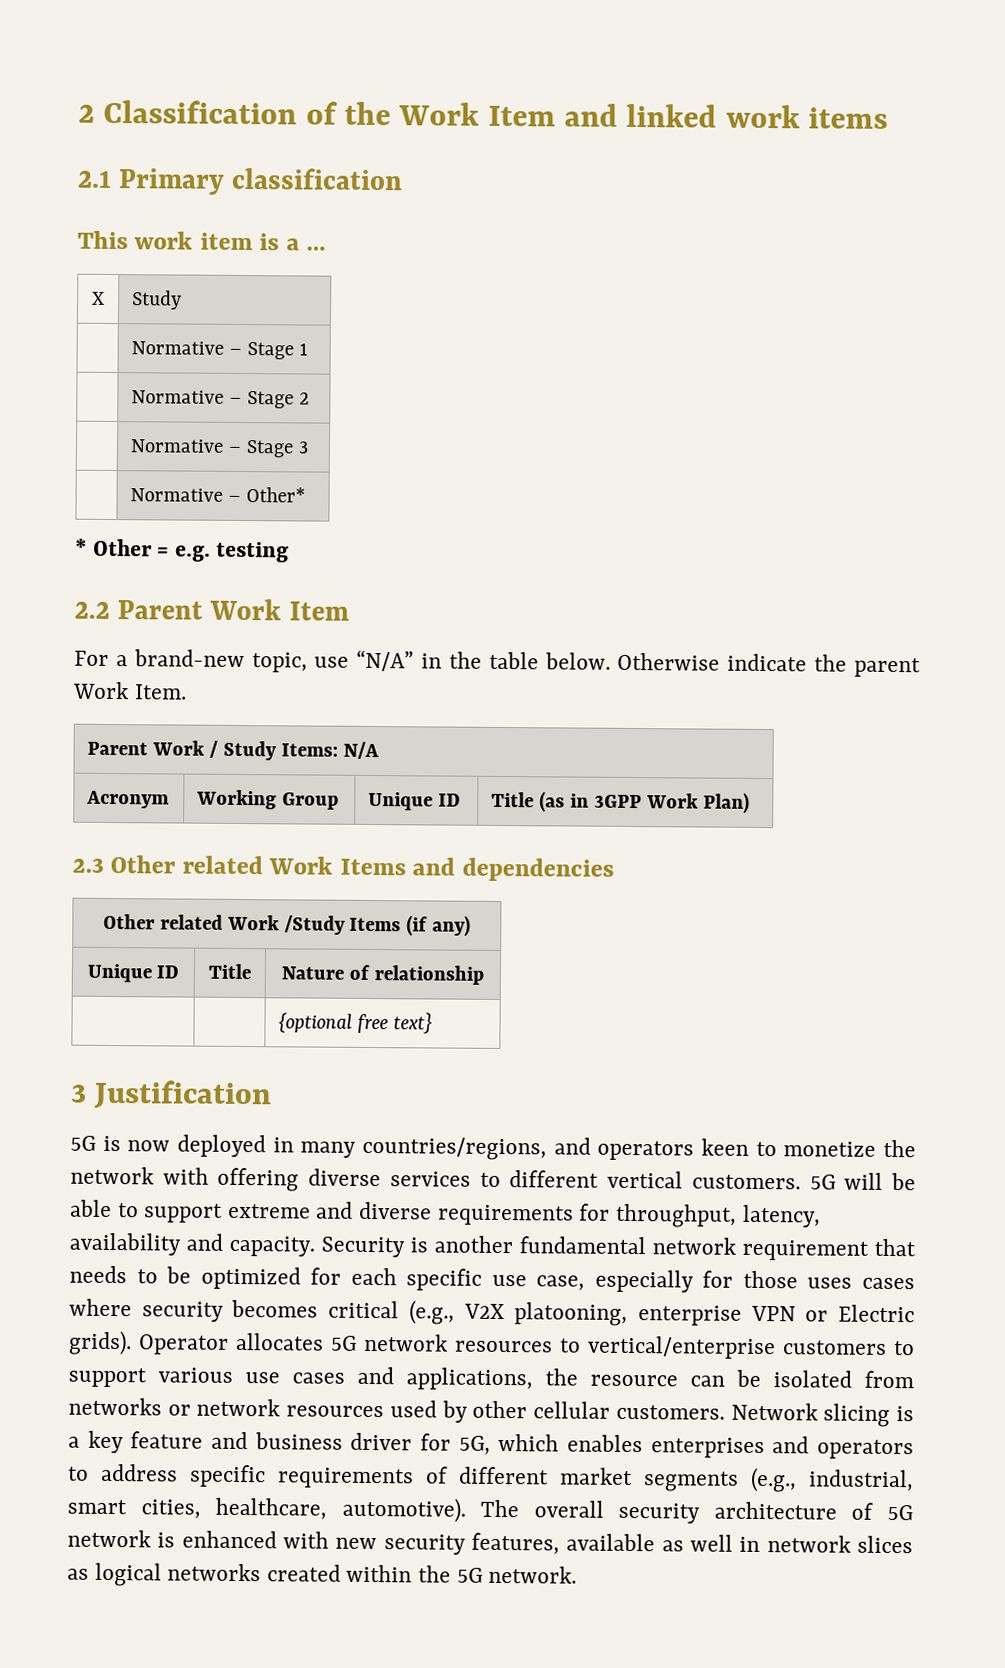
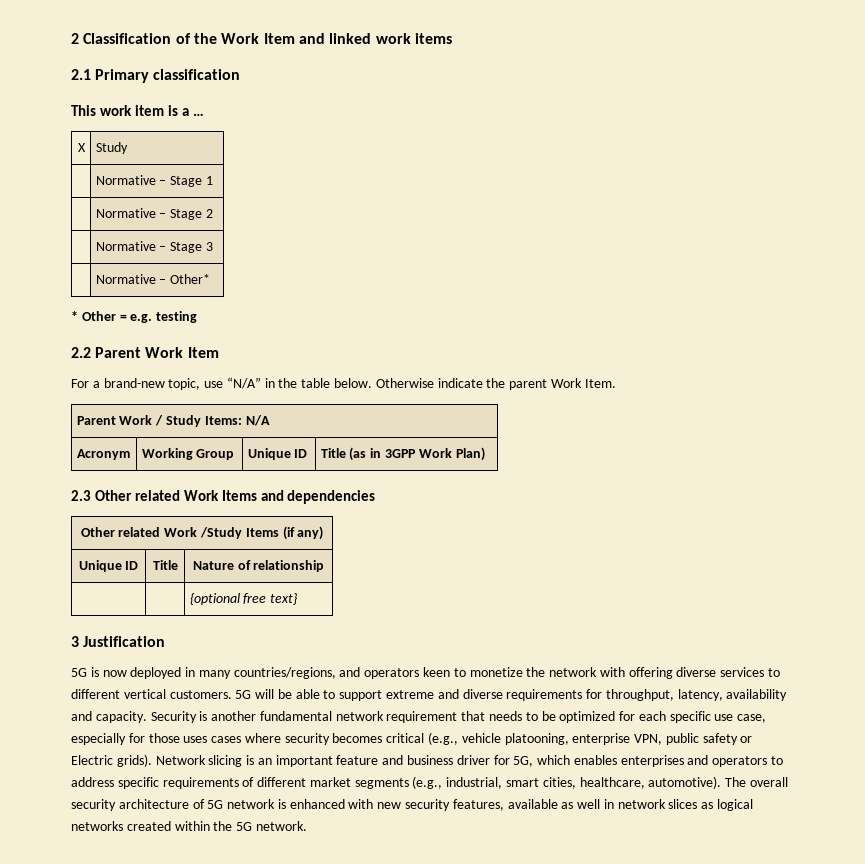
- Security is another fundamental network requirement that needs to be optimized for each specific use case, especially for those uses cases where security becomes critical (e.g., V2X platooning, enterprise VPN or Electric grids). Operator allocates 5G network resources to vertical/enterprise customers to support various use cases and applications, the resource can be isolated from networks or network resources used by other cellular customers.
+ Security is another fundamental network requirement that needs to be optimized for each specific use case, especially for those uses cases where security becomes critical (e.g., vehicle platooning, enterprise VPN, public safety or Electric grids).
- Network slicing is a key feature and business driver for 5G, which enables enterprises and operators to address specific requirements of different market segments (e.g., industrial, smart cities, healthcare, automotive).
+ Network slicing is an important feature and business driver for 5G, which enables enterprises and operators to address specific requirements of different market segments (e.g., industrial, smart cities, healthcare, automotive).

